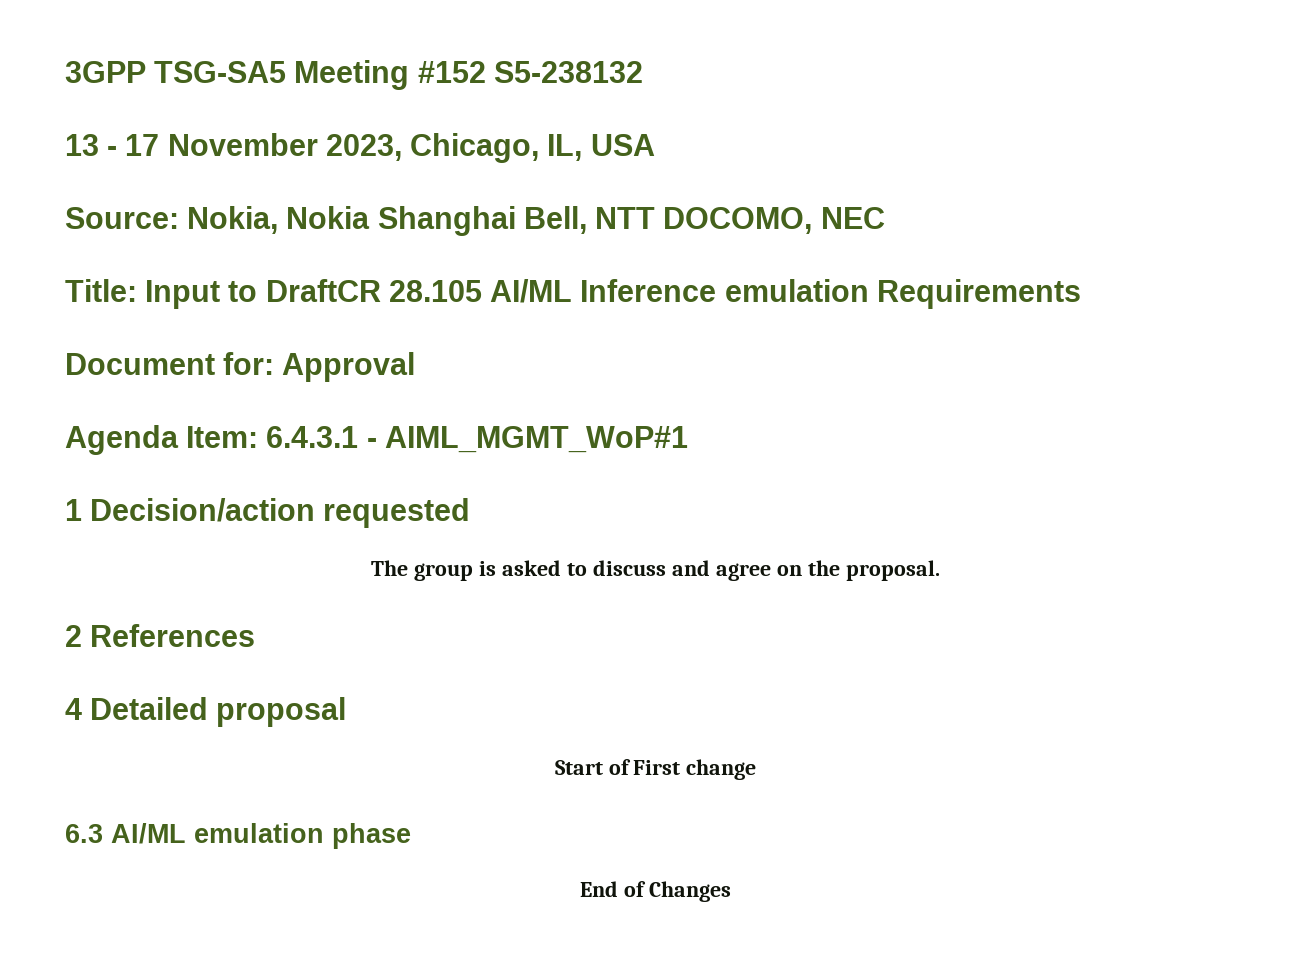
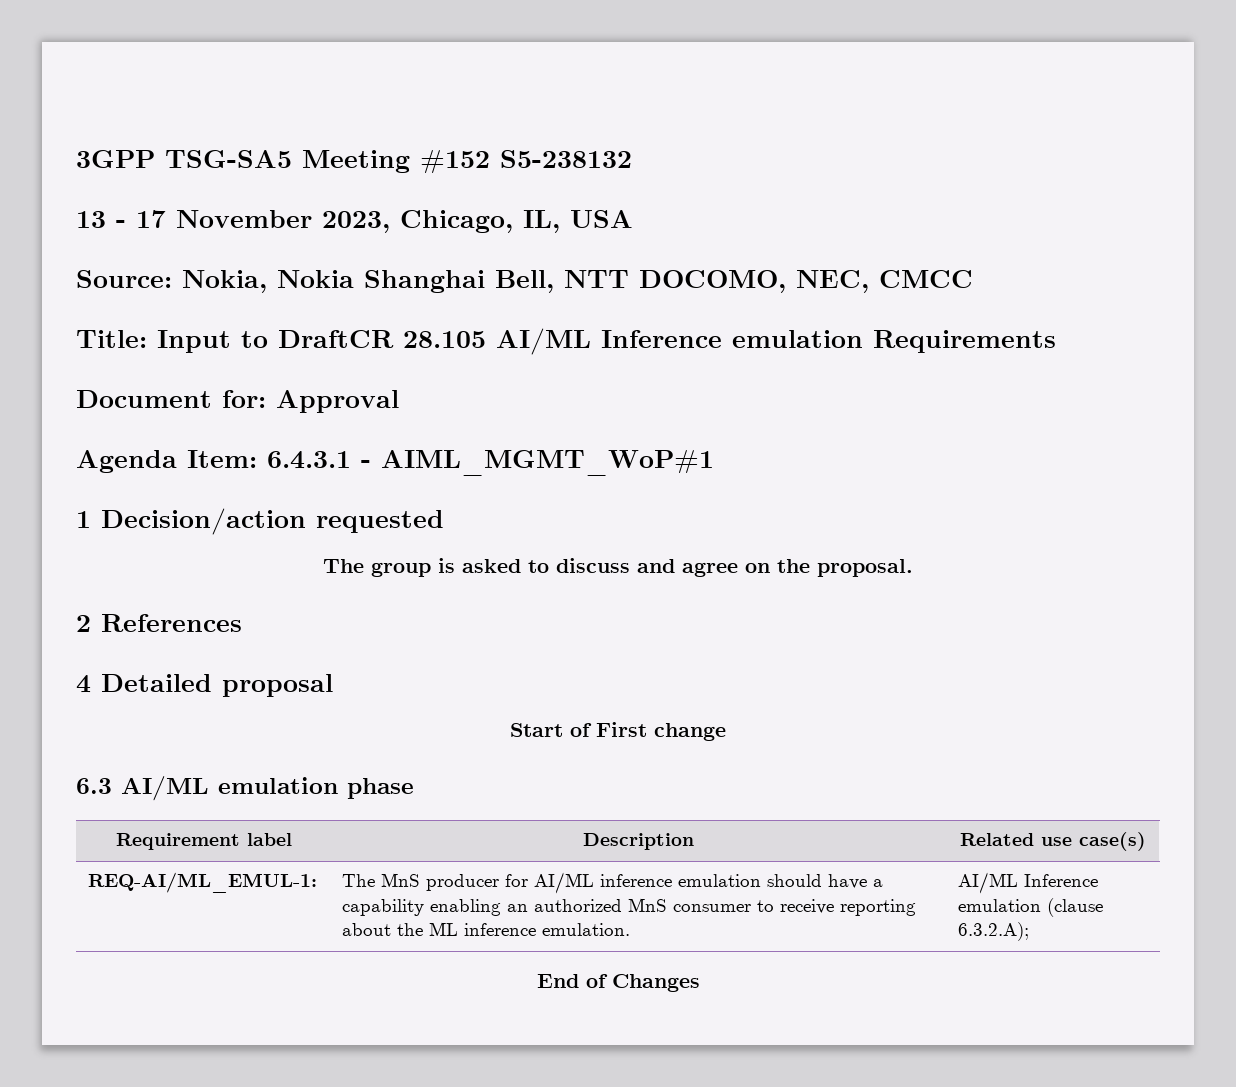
- Source: Nokia, Nokia Shanghai Bell, NTT DOCOMO, NEC
+ Source: Nokia, Nokia Shanghai Bell, NTT DOCOMO, NEC, CMCC
+ Requirement label | Description | Related use case(s)
+ REQ-AI/ML_EMUL-1: | The MnS producer for AI/ML inference emulation should have a capability enabling an authorized MnS consumer to receive reporting about the ML inference emulation. | AI/ML Inference emulation (clause 6.3.2.A);

